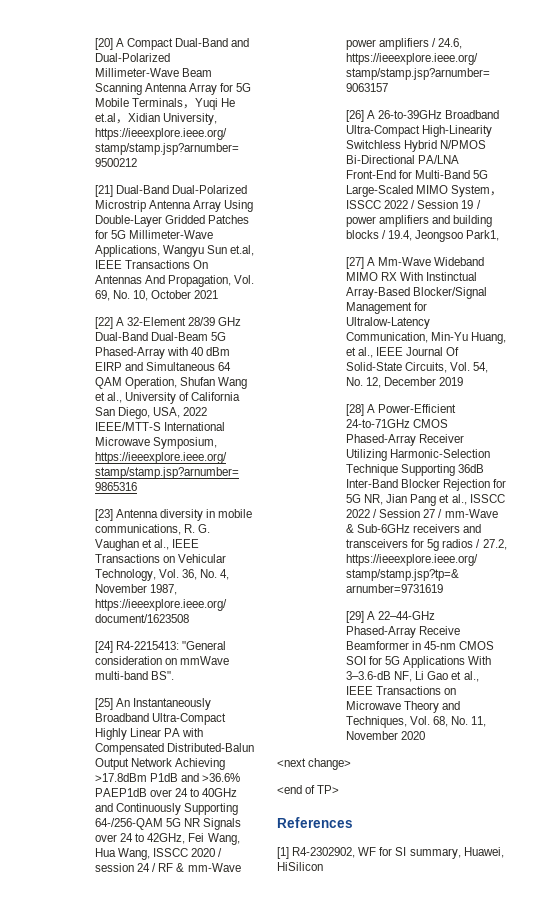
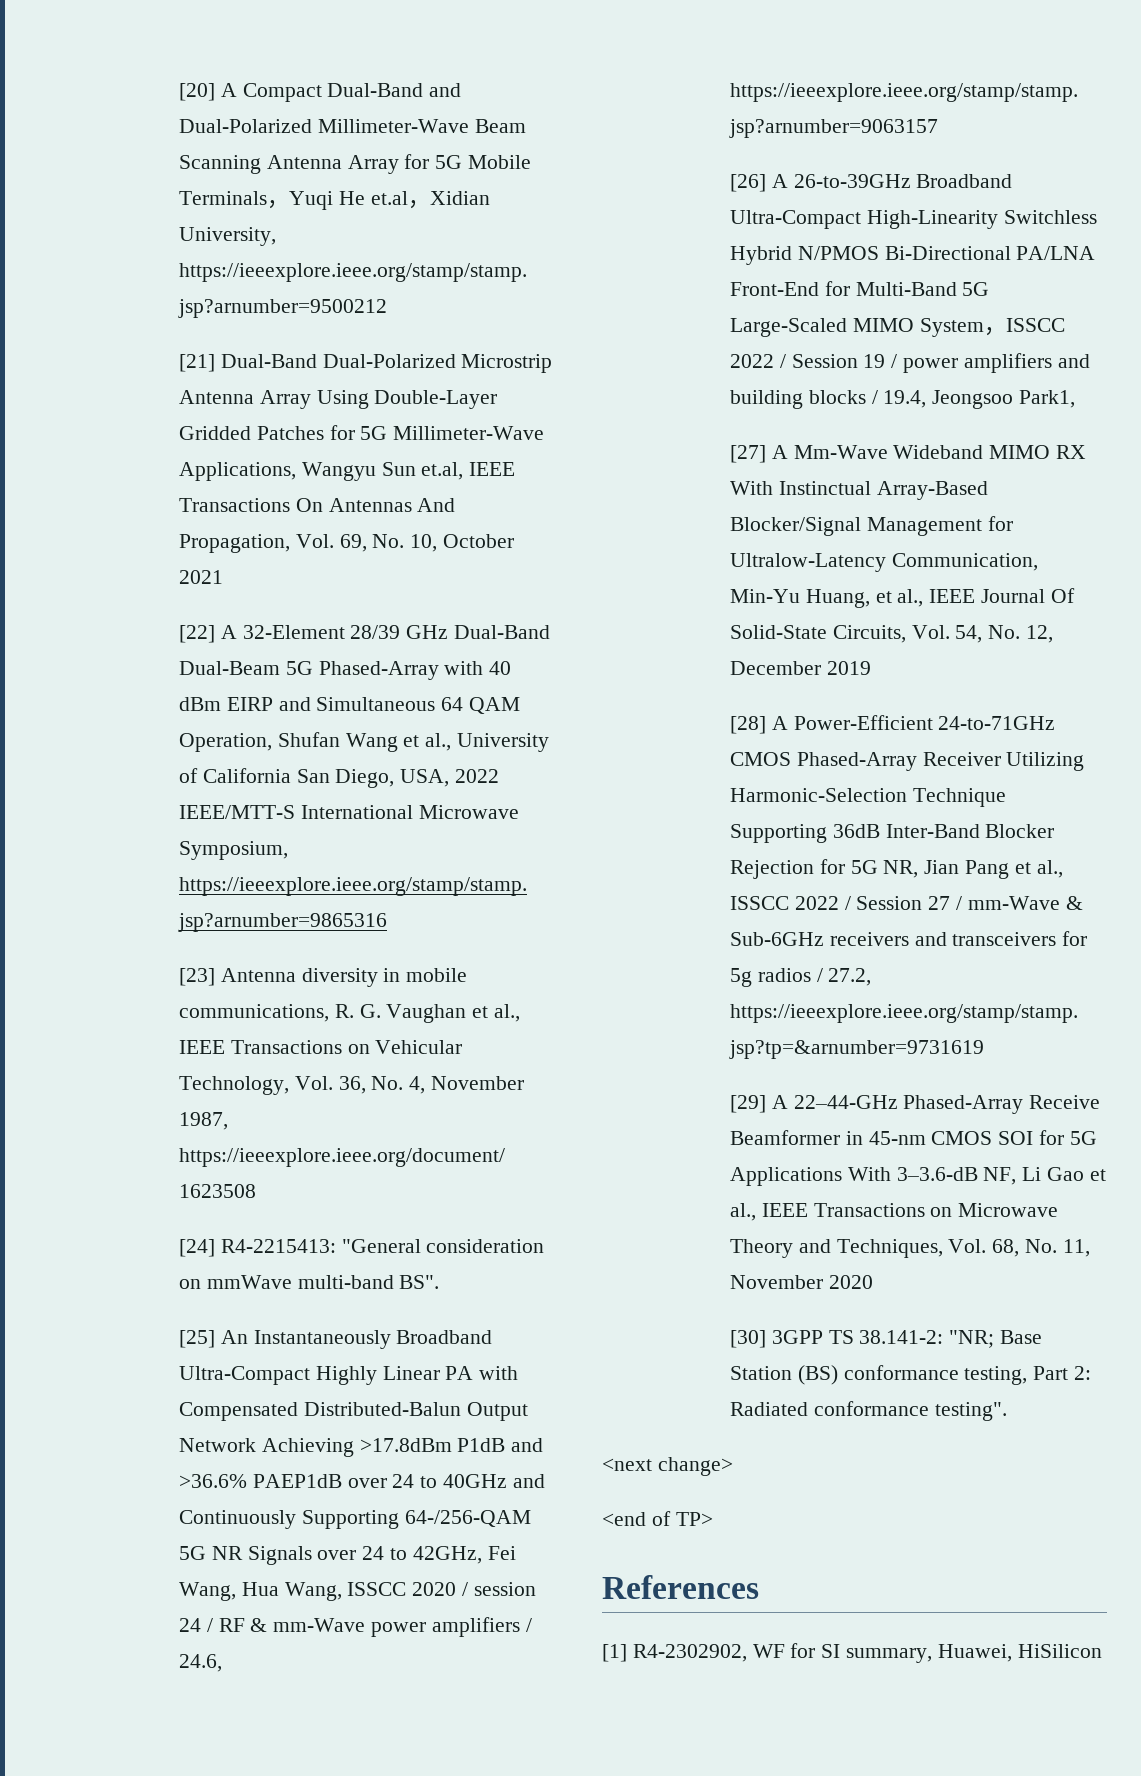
+ [30] 3GPP TS 38.141-2: "NR; Base Station (BS) conformance testing, Part 2: Radiated conformance testing".

